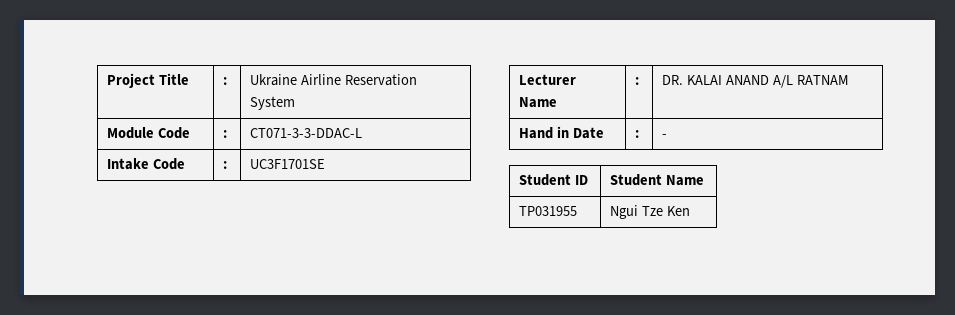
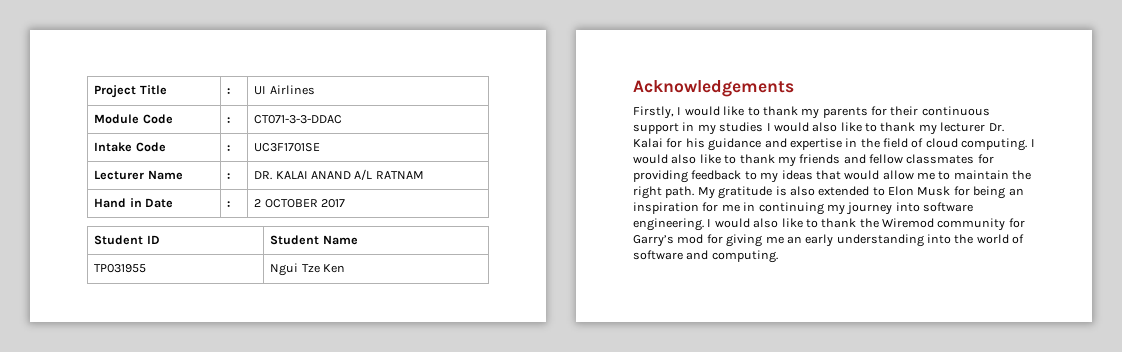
- Project Title | : | Ukraine Airline Reservation System
+ Project Title | : | UI Airlines
- Module Code | : | CT071-3-3-DDAC-L
+ Module Code | : | CT071-3-3-DDAC
- Hand in Date | : | -
+ Hand in Date | : | 2 OCTOBER 2017
+ Acknowledgements
+ Firstly, I would like to thank my parents for their continuous support in my studies I would also like to thank my lecturer Dr. Kalai for his guidance and expertise in the field of cloud computing. I would also like to thank my friends and fellow classmates for providing feedback to my ideas that would allow me to maintain the right path. My gratitude is also extended to Elon Musk for being an inspiration for me in continuing my journey into software engineering. I would also like to thank the Wiremod community for Garry’s mod for giving me an early understanding into the world of software and computing.

